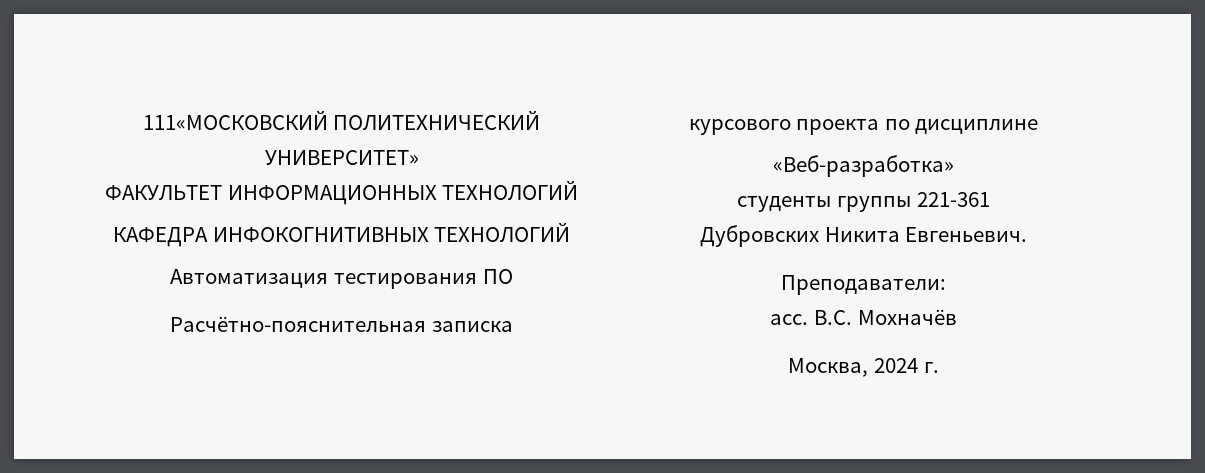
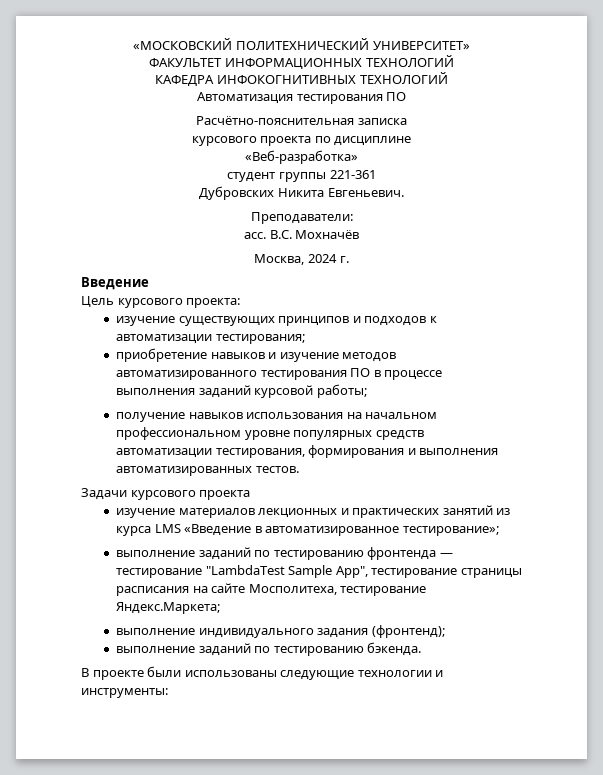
- 111«МОСКОВСКИЙ ПОЛИТЕХНИЧЕСКИЙ УНИВЕРСИТЕТ»
+ «МОСКОВСКИЙ ПОЛИТЕХНИЧЕСКИЙ УНИВЕРСИТЕТ»
- студенты группы 221-361
+ студент группы 221-361
+ Введение
+ Цель курсового проекта:
+ изучение существующих принципов и подходов к автоматизации тестирования;
+ приобретение навыков и изучение методов автоматизированного тестирования ПО в процессе выполнения заданий курсовой работы;
+ получение навыков использования на начальном профессиональном уровне популярных средств автоматизации тестирования, формирования и выполнения автоматизированных тестов.
+ Задачи курсового проекта
+ изучение материалов лекционных и практических занятий из курса LMS «Введение в автоматизированное тестирование»;
+ выполнение заданий по тестированию фронтенда — тестирование "LambdaTest Sample App", тестирование страницы расписания на сайте Мосполитеха, тестирование Яндекс.Маркета;
+ выполнение индивидуального задания (фронтенд);
+ выполнение заданий по тестированию бэкенда.
+ В проекте были использованы следующие технологии и инструменты:

